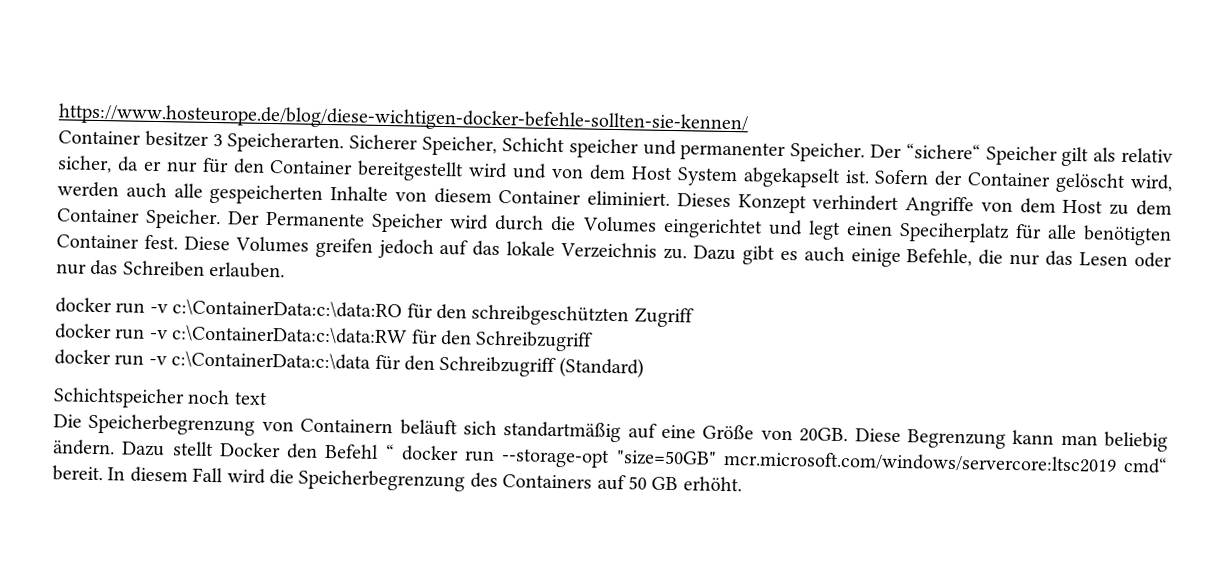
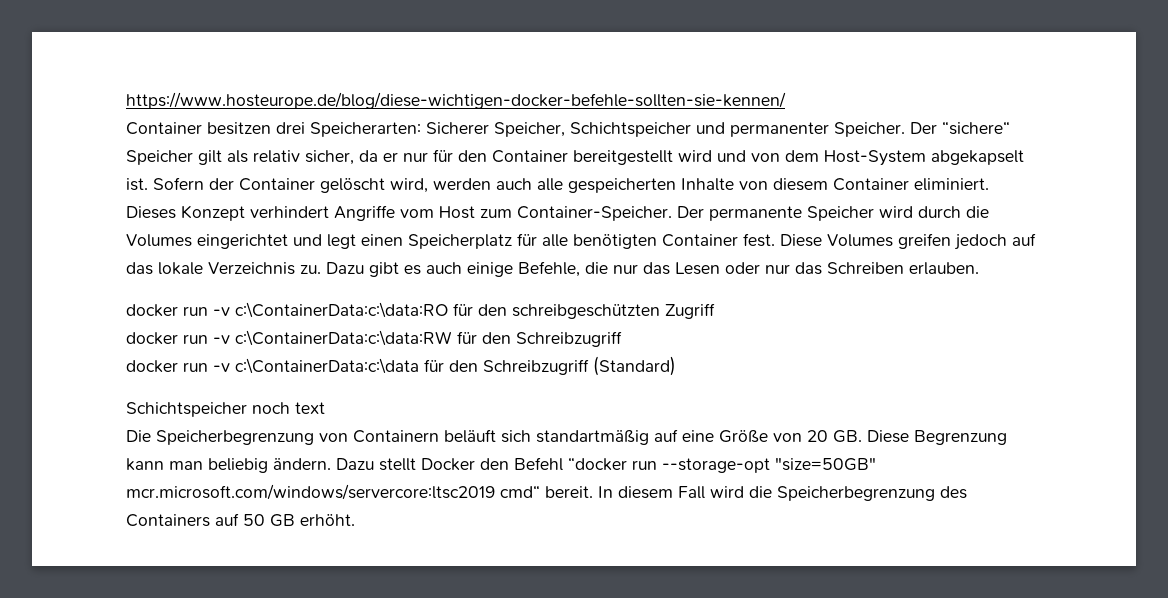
- Container besitzer 3 Speicherarten. Sicherer Speicher, Schicht speicher und permanenter Speicher.
+ Container besitzen drei Speicherarten: Sicherer Speicher, Schichtspeicher und permanenter Speicher.
- Der “sichere“ Speicher gilt als relativ sicher, da er nur für den Container bereitgestellt wird und von dem Host System abgekapselt ist.
+ Der “sichere“ Speicher gilt als relativ sicher, da er nur für den Container bereitgestellt wird und von dem Host-System abgekapselt ist.
- Dieses Konzept verhindert Angriffe von dem Host zu dem Container Speicher. Der Permanente Speicher wird durch die Volumes eingerichtet und legt einen Speciherplatz für alle benötigten Container fest.
+ Dieses Konzept verhindert Angriffe vom Host zum Container-Speicher. Der permanente Speicher wird durch die Volumes eingerichtet und legt einen Speicherplatz für alle benötigten Container fest.
- Die Speicherbegrenzung von Containern beläuft sich standartmäßig auf eine Größe von 20GB. Diese Begrenzung kann man beliebig ändern.
+ Die Speicherbegrenzung von Containern beläuft sich standartmäßig auf eine Größe von 20 GB. Diese Begrenzung kann man beliebig ändern.
- Dazu stellt Docker den Befehl “ docker run --storage-opt "size=50GB" mcr.microsoft.com/windows/servercore:ltsc2019 cmd“ bereit.
+ Dazu stellt Docker den Befehl “docker run --storage-opt "size=50GB" mcr.microsoft.com/windows/servercore:ltsc2019 cmd“ bereit.

